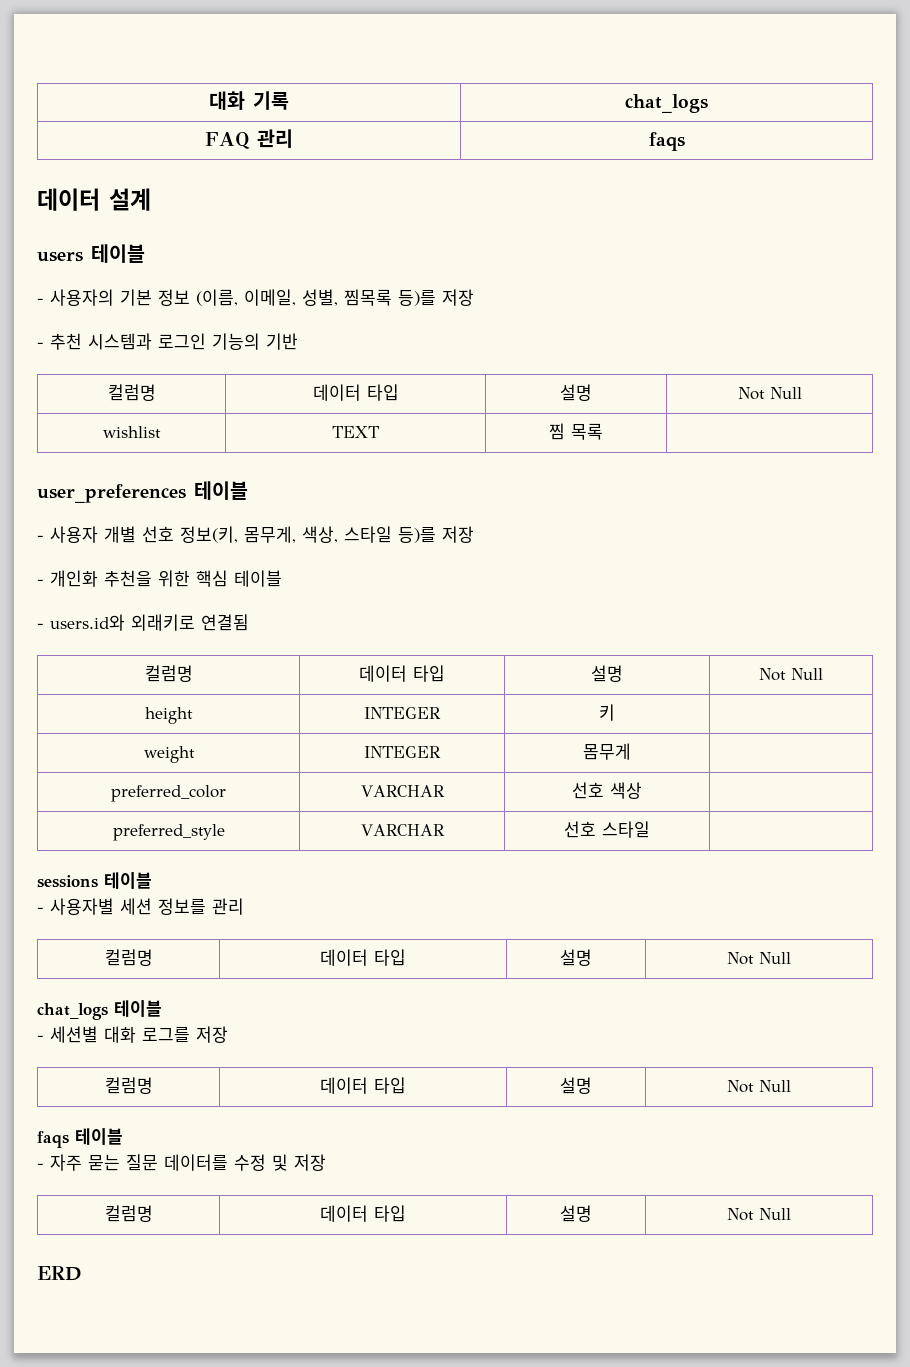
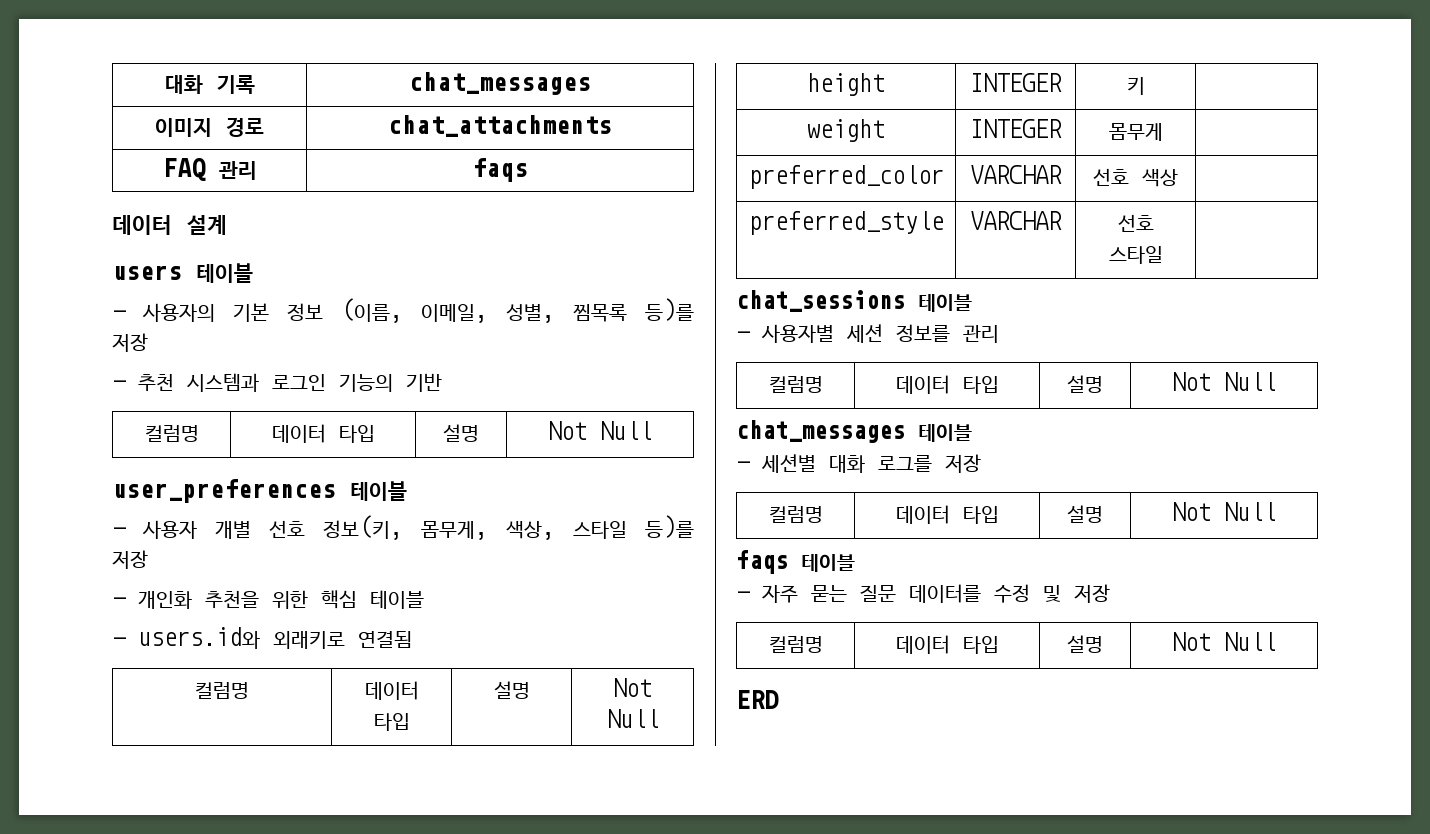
- 대화 기록 | chat_logs
+ 대화 기록 | chat_messages
+ 이미지 경로 | chat_attachments
- wishlist | TEXT | 찜 목록 |
- sessions 테이블
+ chat_sessions 테이블
- chat_logs 테이블
+ chat_messages 테이블

